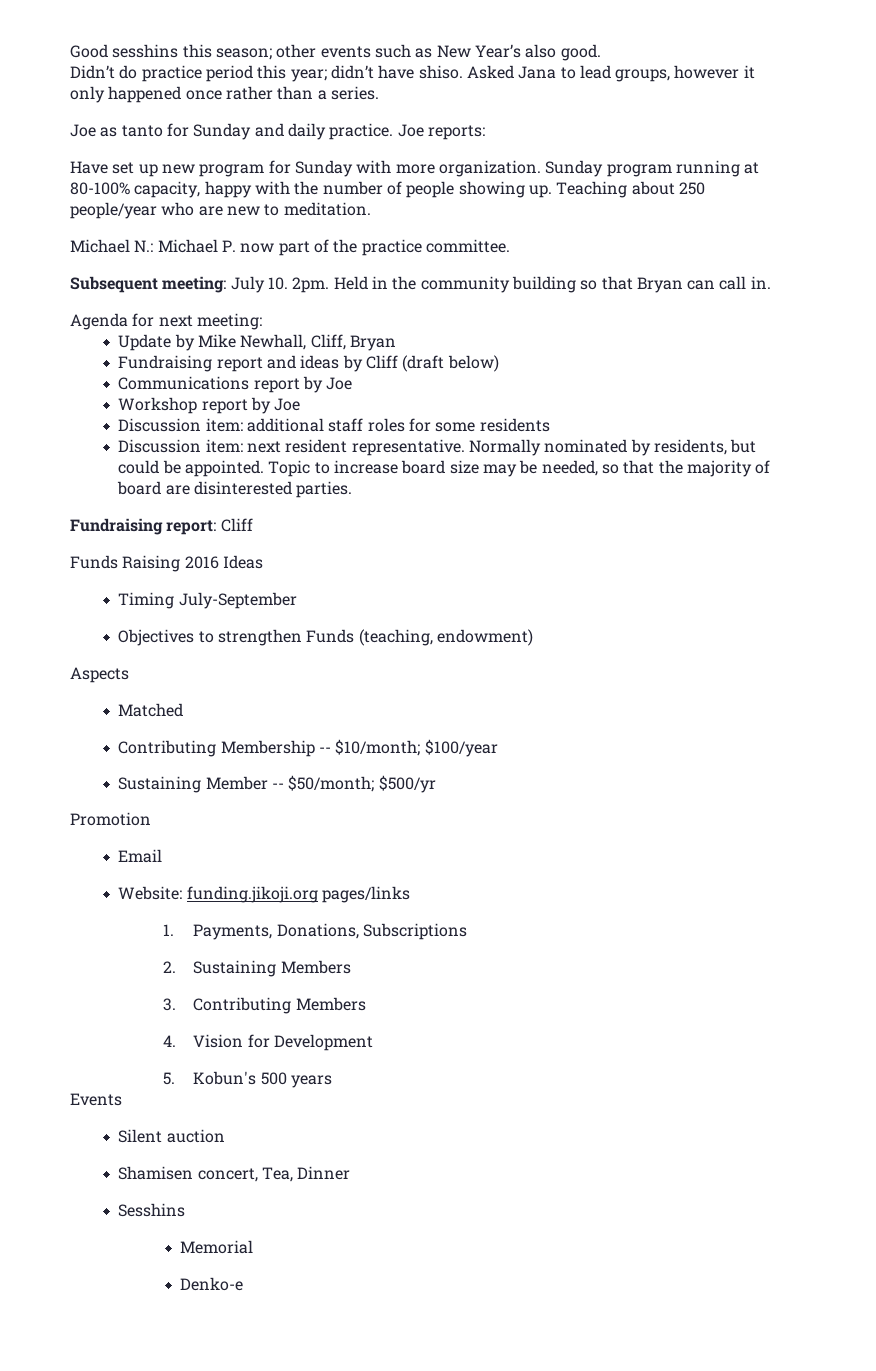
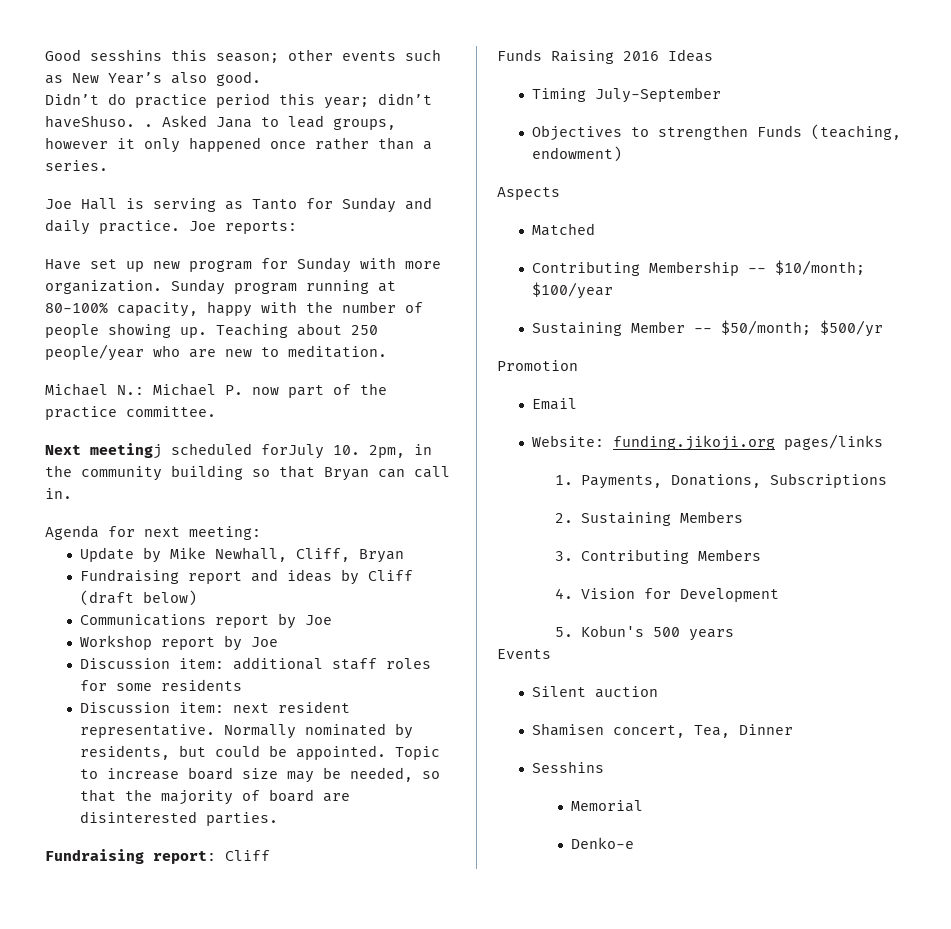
- Didn’t do practice period this year; didn’t have shiso.
+ Didn’t do practice period this year; didn’t haveShuso. .
- Joe as tanto for Sunday and daily practice.
+ Joe Hall is serving as Tanto for Sunday and daily practice.
- Subsequent meeting: July 10. 2pm. Held in the community building so that Bryan can call in.
+ Next meetingj scheduled forJuly 10. 2pm, in the community building so that Bryan can call in.

